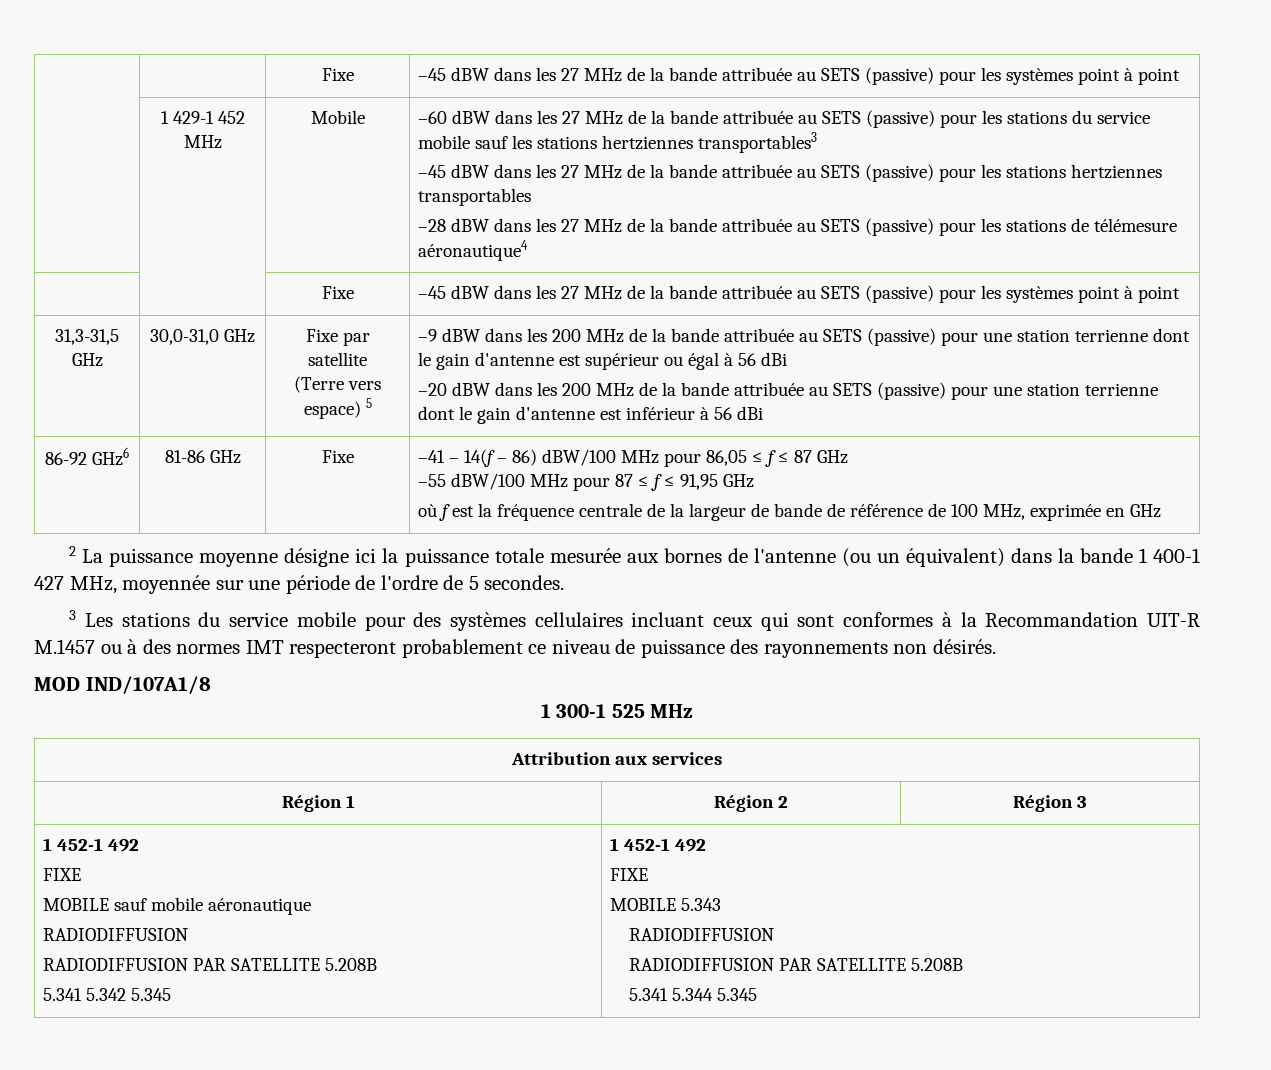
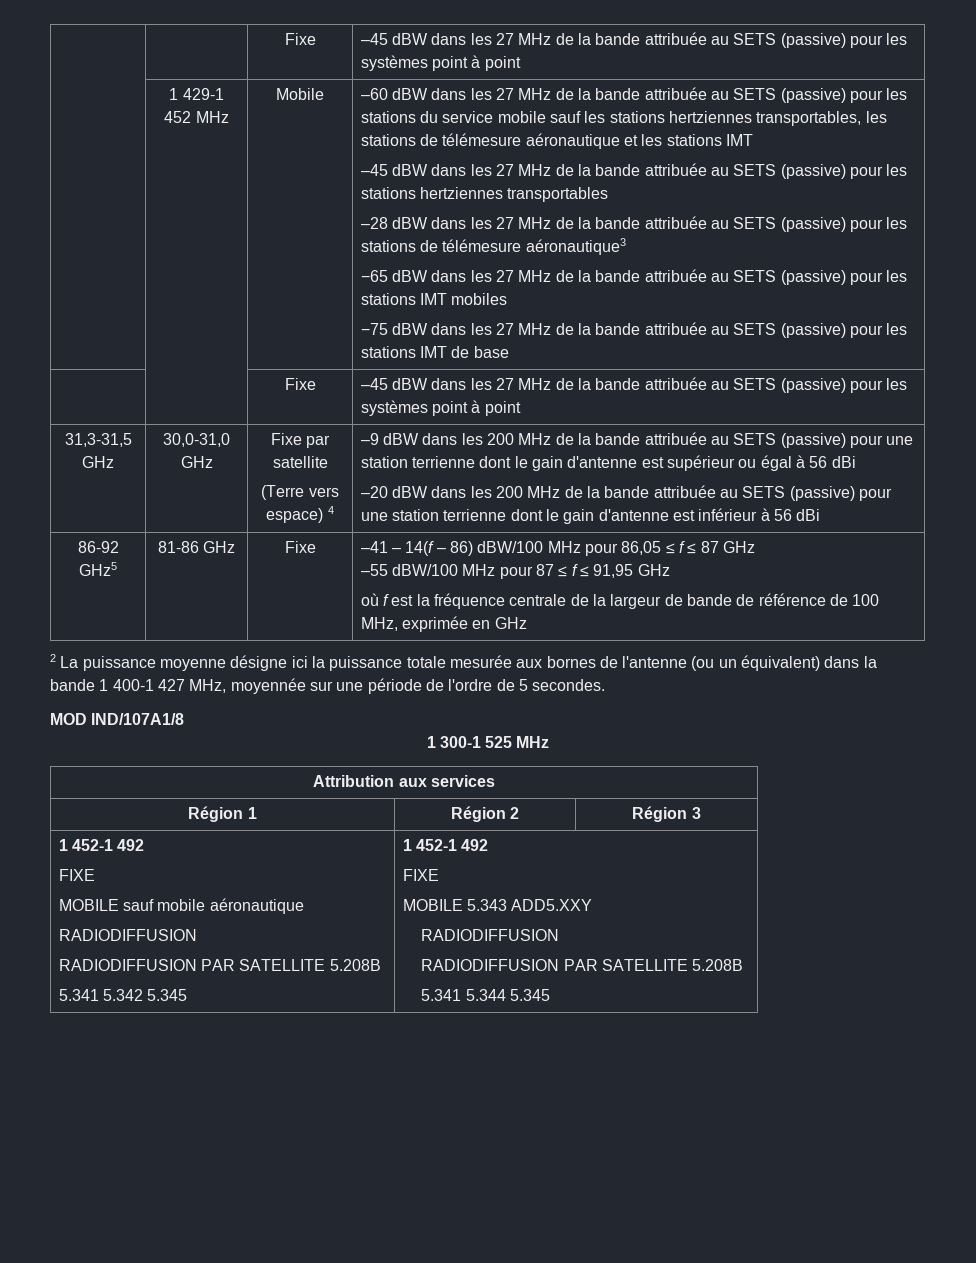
- –60 dBW dans les 27 MHz de la bande attribuée au SETS (passive) pour les stations du service mobile sauf les stations hertziennes transportables3
+ –60 dBW dans les 27 MHz de la bande attribuée au SETS (passive) pour les stations du service mobile sauf les stations hertziennes transportables, les stations de télémesure aéronautique et les stations IMT
- –28 dBW dans les 27 MHz de la bande attribuée au SETS (passive) pour les stations de télémesure aéronautique4
+ –28 dBW dans les 27 MHz de la bande attribuée au SETS (passive) pour les stations de télémesure aéronautique3
+ −65 dBW dans les 27 MHz de la bande attribuée au SETS (passive) pour les stations IMT mobiles
+ −75 dBW dans les 27 MHz de la bande attribuée au SETS (passive) pour les stations IMT de base
- (Terre vers espace) 5
+ (Terre vers espace) 4
- 86-92 GHz6
+ 86-92 GHz5
- 3 Les stations du service mobile pour des systèmes cellulaires incluant ceux qui sont conformes à la Recommandation UIT-R M.1457 ou à des normes IMT respecteront probablement ce niveau de puissance des rayonnements non désirés.
  Région 1 | Région 2 | Région 3
  1 452-1 492
  FIXE
  MOBILE sauf mobile aéronautique
  RADIODIFFUSION
  RADIODIFFUSION PAR SATELLITE 5.208B
  5.341 5.342 5.345 | 1 452-1 492
  FIXE
- MOBILE 5.343
+ MOBILE 5.343 ADD5.XXY

